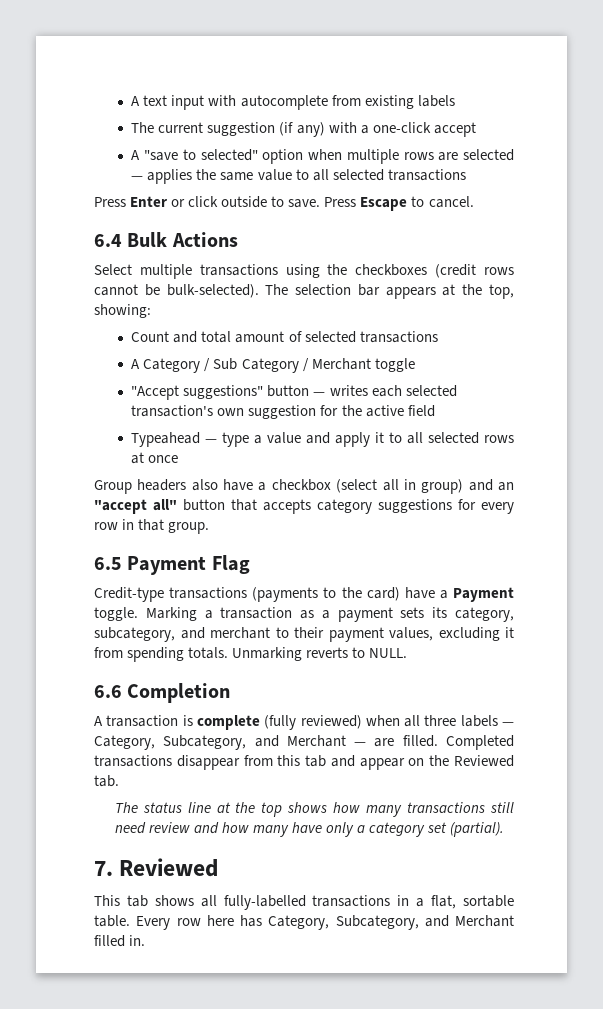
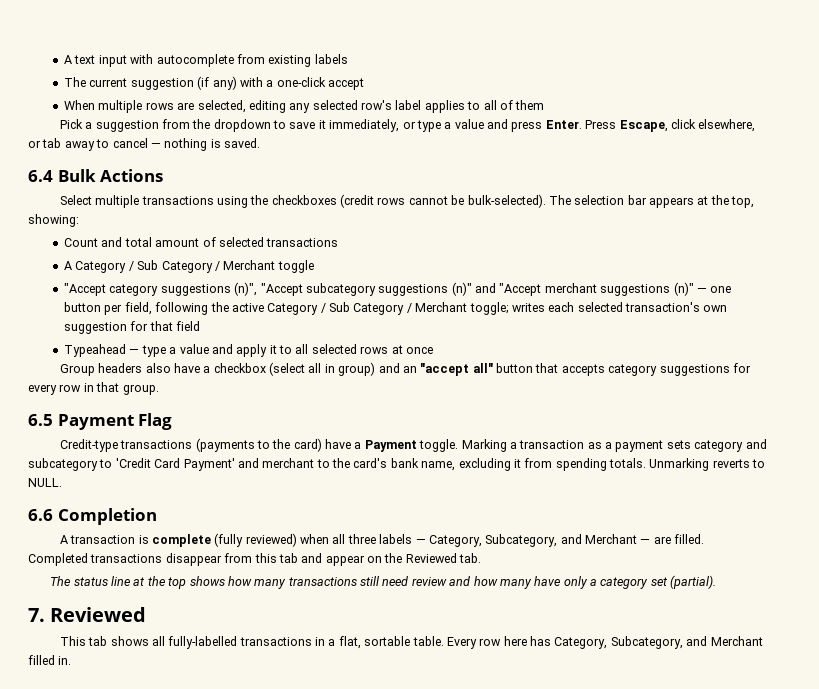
- A "save to selected" option when multiple rows are selected — applies the same value to all selected transactions
- Press Enter or click outside to save. Press Escape to cancel.
+ When multiple rows are selected, editing any selected row's label applies to all of them
+ Pick a suggestion from the dropdown to save it immediately, or type a value and press Enter. Press Escape, click elsewhere, or tab away to cancel — nothing is saved.
- "Accept suggestions" button — writes each selected transaction's own suggestion for the active field
+ "Accept category suggestions (n)", "Accept subcategory suggestions (n)" and "Accept merchant suggestions (n)" — one button per field, following the active Category / Sub Category / Merchant toggle; writes each selected transaction's own suggestion for that field
- Marking a transaction as a payment sets its category, subcategory, and merchant to their payment values, excluding it from spending totals.
+ Marking a transaction as a payment sets category and subcategory to 'Credit Card Payment' and merchant to the card's bank name, excluding it from spending totals.

